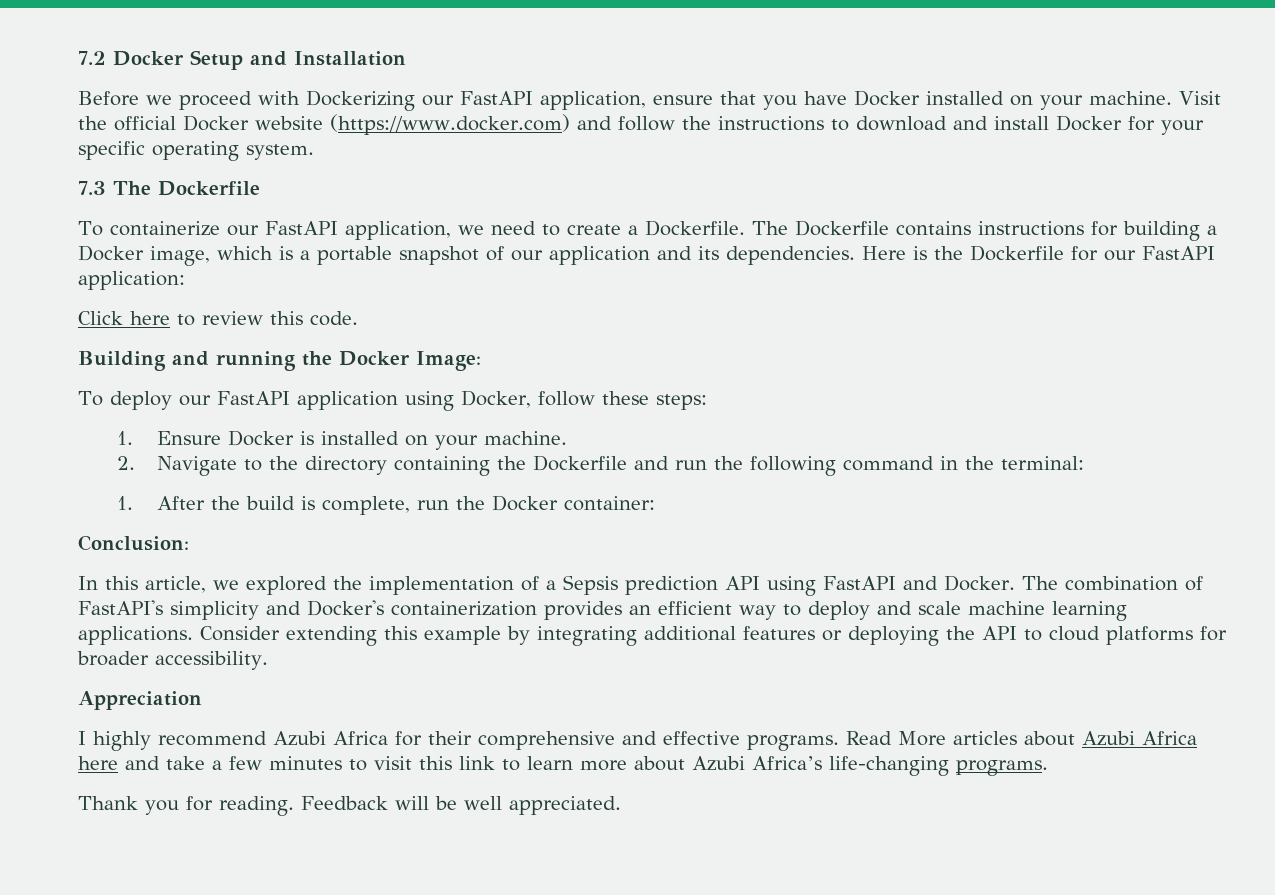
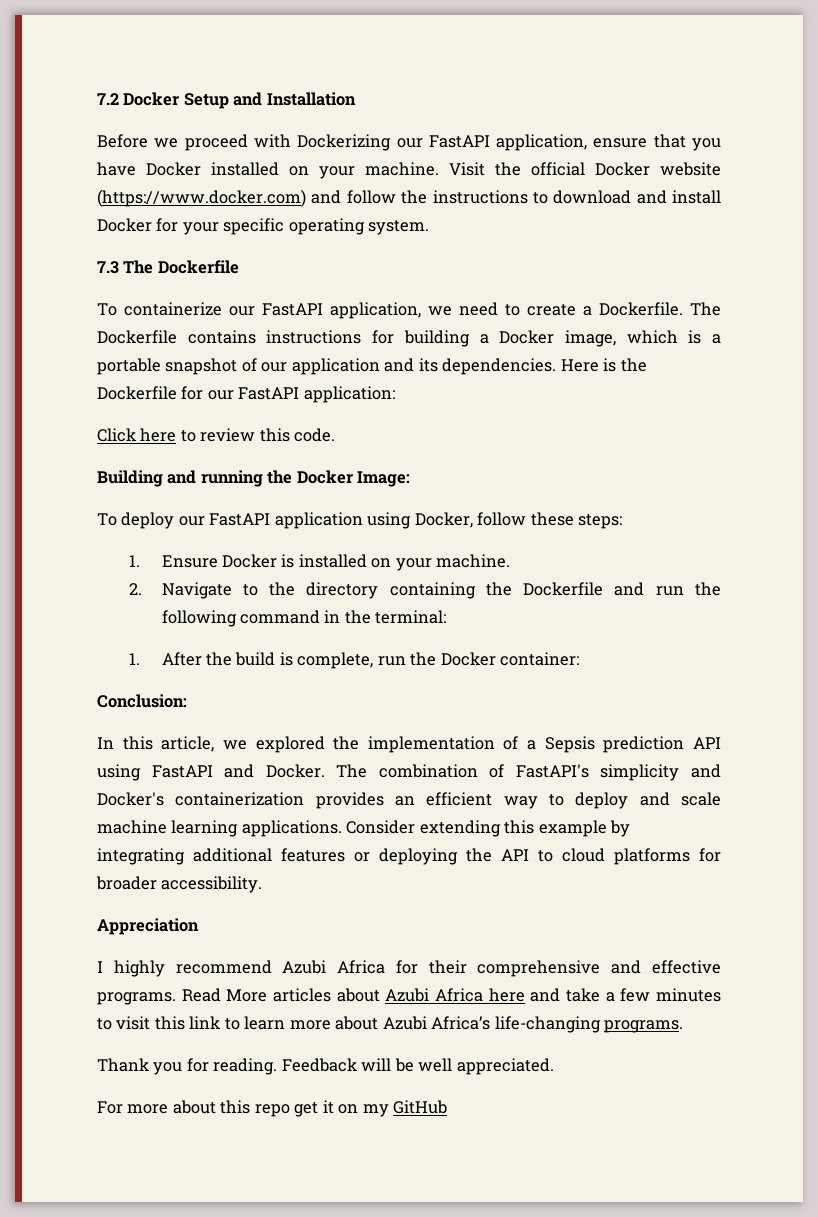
+ For more about this repo get it on my GitHub

